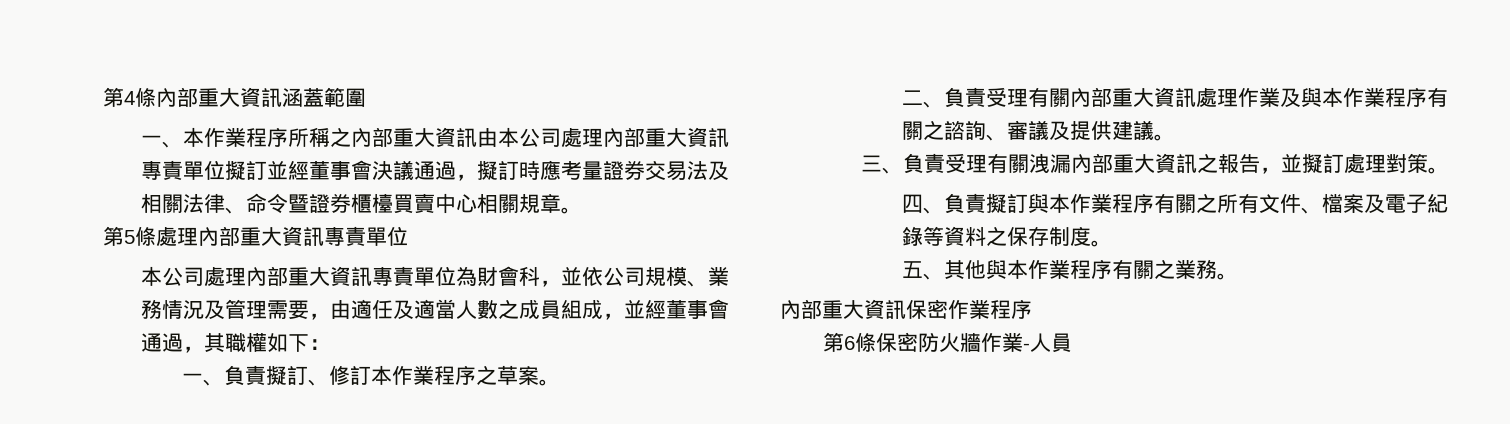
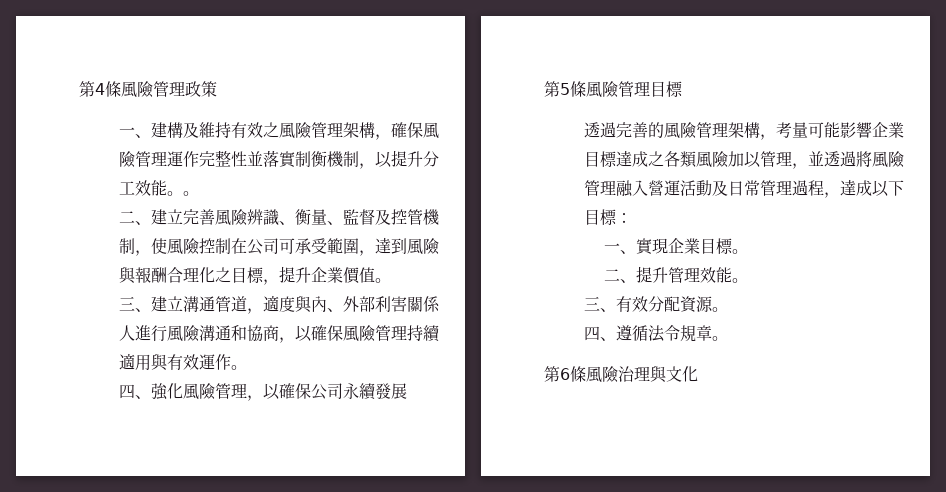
- 第4條內部重大資訊涵蓋範圍
- 一、本作業程序所稱之內部重大資訊由本公司處理內部重大資訊專責單位擬訂並經董事會決議通過，擬訂時應考量證券交易法及相關法律、命令暨證券櫃檯買賣中心相關規章。
- 第5條處理內部重大資訊專責單位
- 本公司處理內部重大資訊專責單位為財會科，並依公司規模、業務情況及管理需要，由適任及適當人數之成員組成，並經董事會通過，其職權如下：
- 一、負責擬訂、修訂本作業程序之草案。
- 二、負責受理有關內部重大資訊處理作業及與本作業程序有關之諮詢、審議及提供建議。
- 三、負責受理有關洩漏內部重大資訊之報告，並擬訂處理對策。
- 四、負責擬訂與本作業程序有關之所有文件、檔案及電子紀錄等資料之保存制度。
- 五、其他與本作業程序有關之業務。
- 內部重大資訊保密作業程序
- 第6條保密防火牆作業-人員
+ 第4條風險管理政策
+ 一、建構及維持有效之風險管理架構，確保風險管理運作完整性並落實制衡機制，以提升分工效能。。
+ 二、建立完善風險辨識、衡量、監督及控管機制，使風險控制在公司可承受範圍，達到風險與報酬合理化之目標，提升企業價值。
+ 三、建立溝通管道，適度與內、外部利害關係人進行風險溝通和協商，以確保風險管理持續適用與有效運作。
+ 四、強化風險管理，以確保公司永續發展
+ 第5條風險管理目標
+ 透過完善的風險管理架構，考量可能影響企業目標達成之各類風險加以管理，並透過將風險管理融入營運活動及日常管理過程，達成以下目標：
+ 一、實現企業目標。
+ 二、提升管理效能。
+ 三、有效分配資源。
+ 四、遵循法令規章。
+ 第6條風險治理與文化

